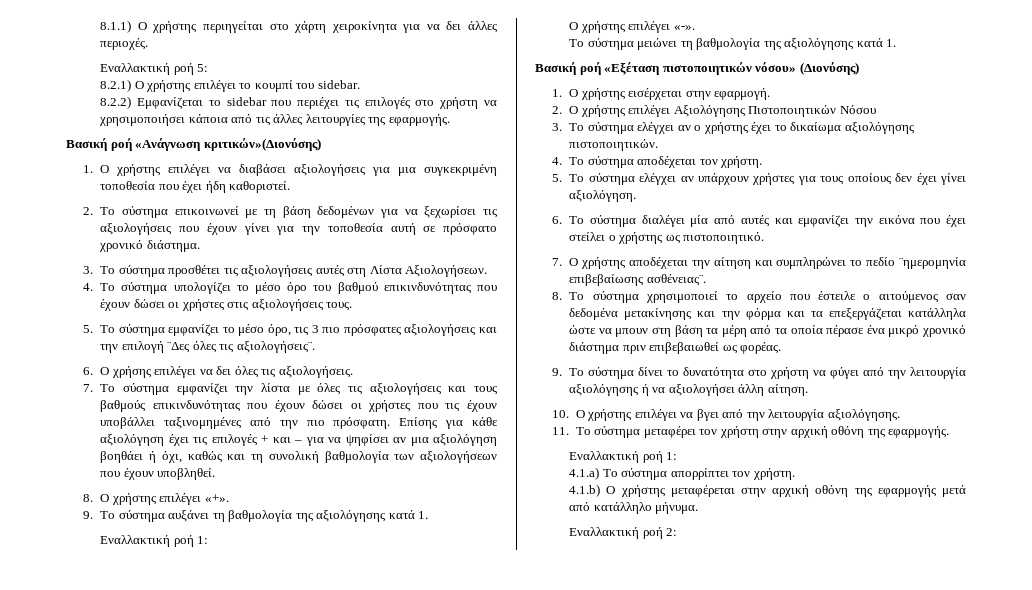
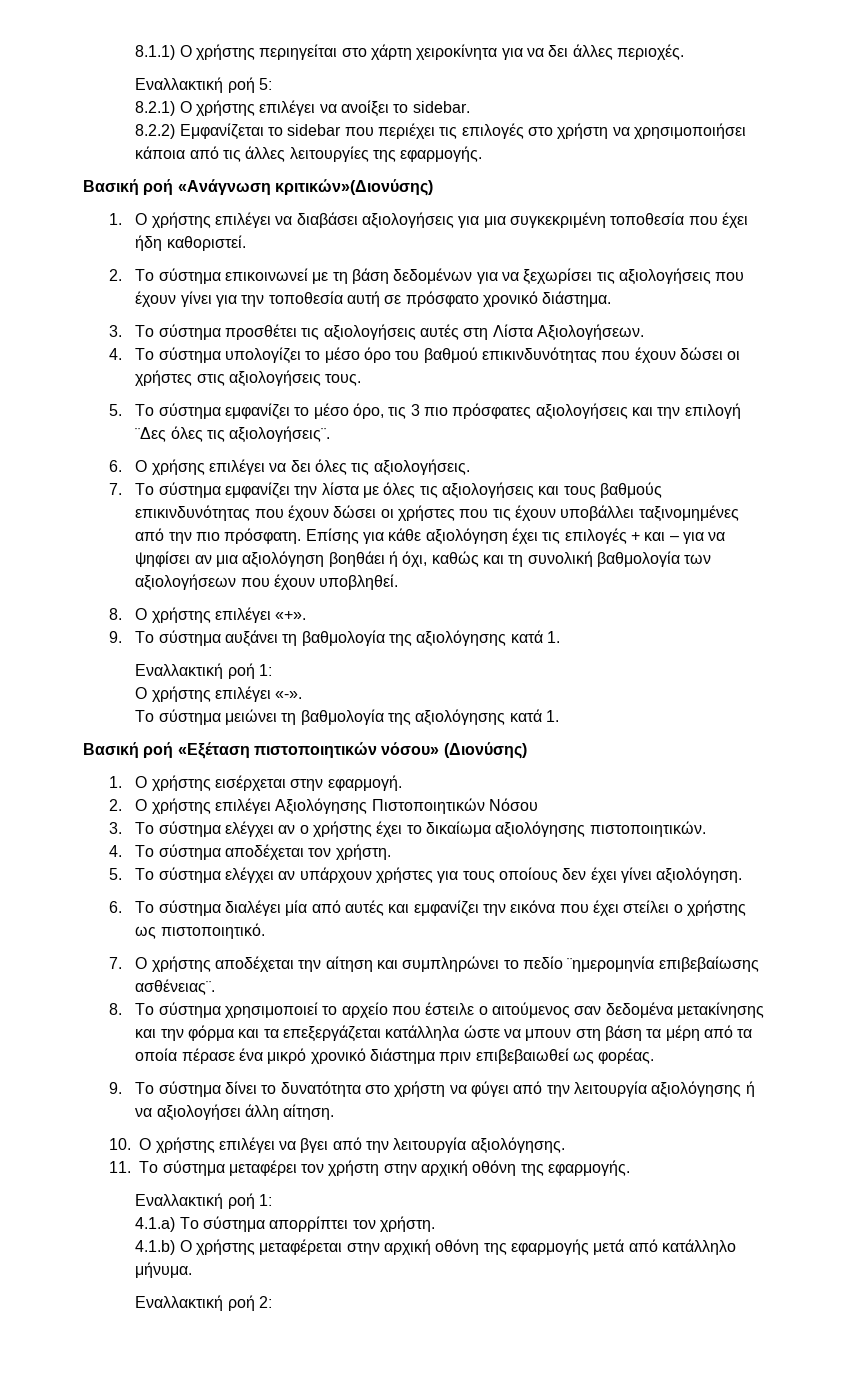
- 8.2.1) Ο χρήστης επιλέγει το κουμπί του sidebar.
+ 8.2.1) Ο χρήστης επιλέγει να ανοίξει το sidebar.

